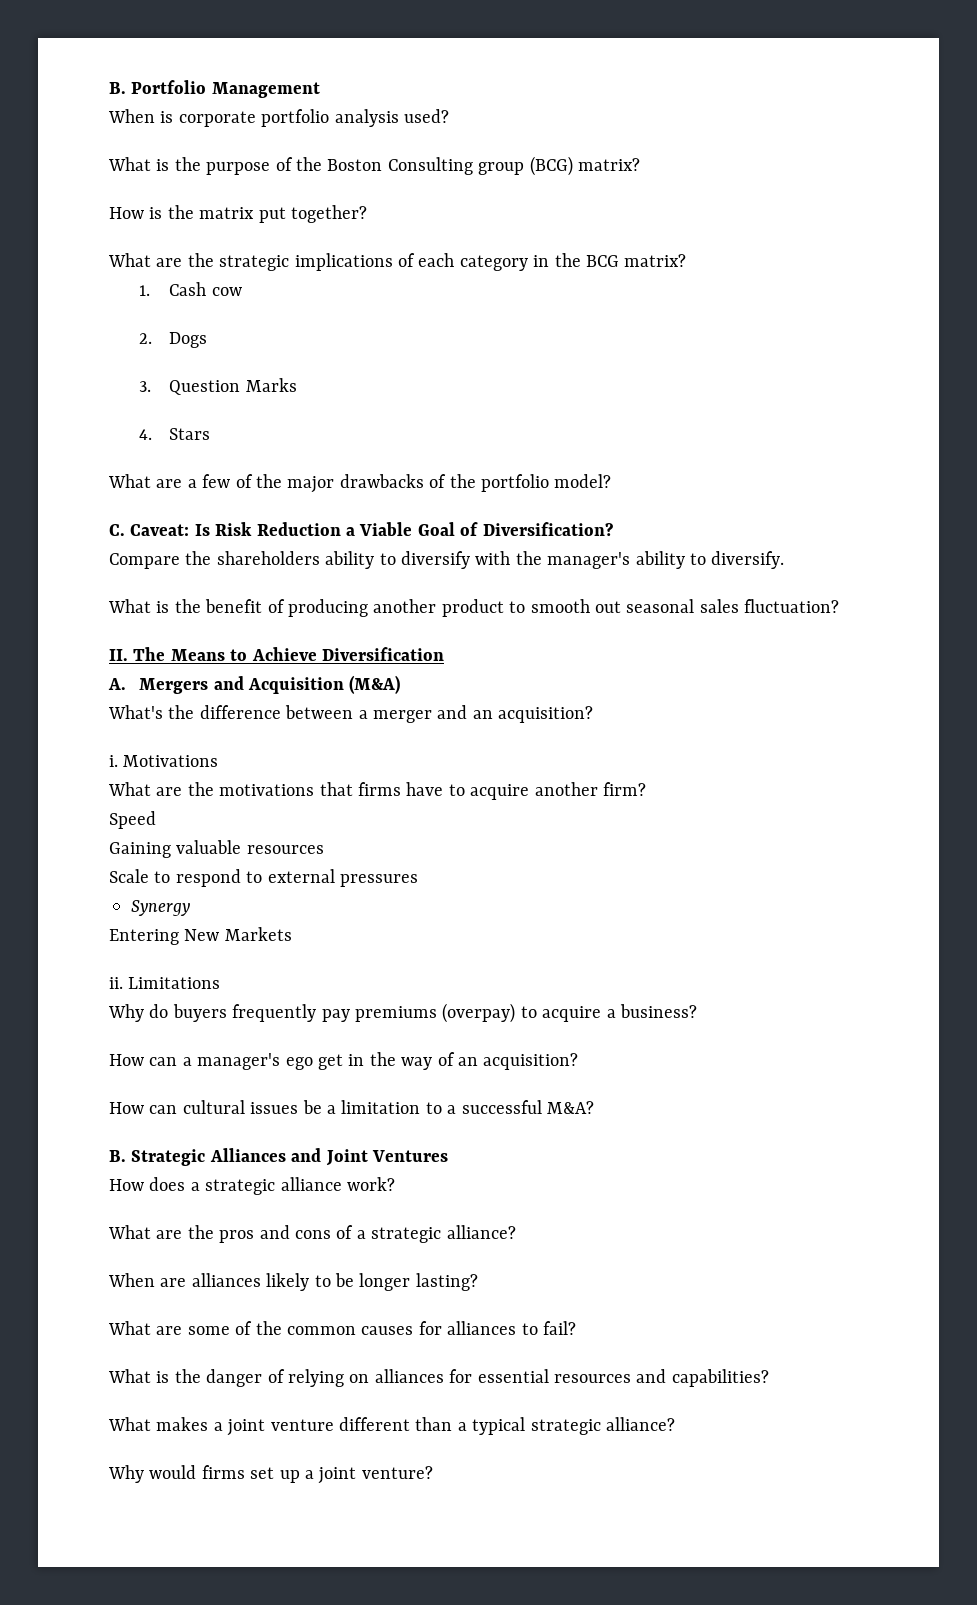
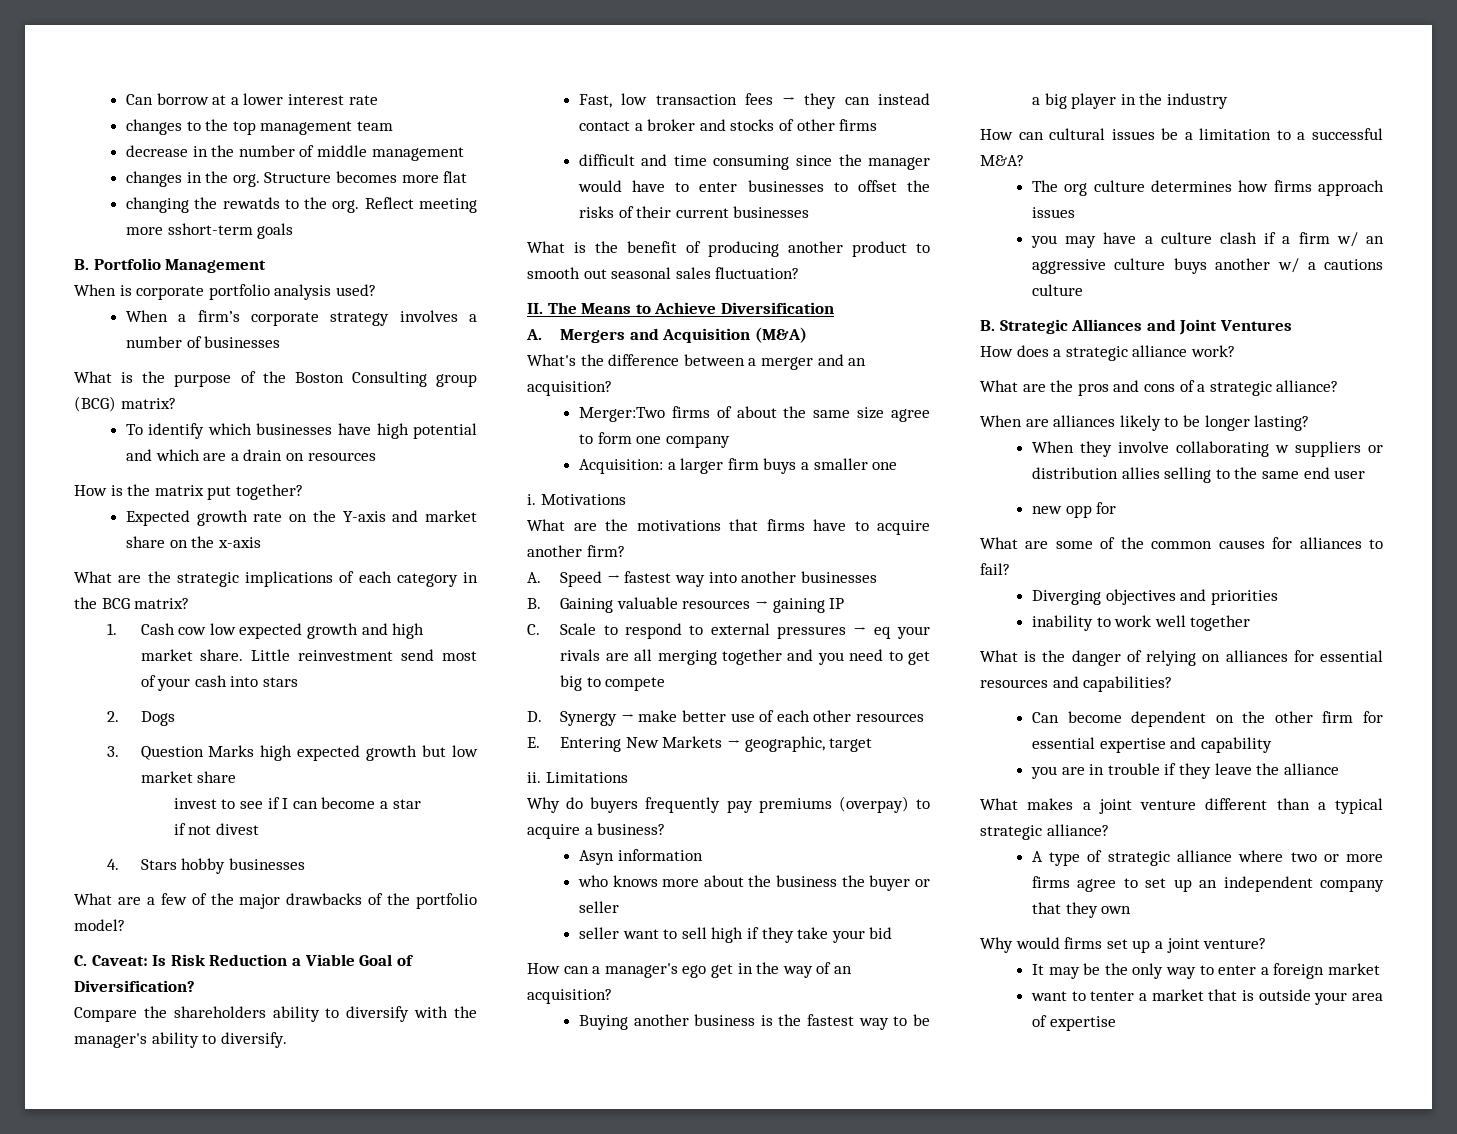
+ Can borrow at a lower interest rate
+ changes to the top management team
+ decrease in the number of middle management
+ changes in the org. Structure becomes more flat
+ changing the rewatds to the org. Reflect meeting more sshort-term goals
+ When a firm’s corporate strategy involves a number of businesses
+ To identify which businesses have high potential and which are a drain on resources
+ Expected growth rate on the Y-axis and market share on the x-axis
- 1. Cash cow
+ 1. Cash cow low expected growth and high market share. Little reinvestment send most of your cash into stars
- 3. Question Marks
+ 3. Question Marks high expected growth but low market share
+ invest to see if I can become a star
+ if not divest
- 4. Stars
+ 4. Stars hobby businesses
+ Fast, low transaction fees → they can instead contact a broker and stocks of other firms
+ difficult and time consuming since the manager would have to enter businesses to offset the risks of their current businesses
+ Merger:Two firms of about the same size agree to form one company
+ Acquisition: a larger firm buys a smaller one
- Speed
- Gaining valuable resources
- Scale to respond to external pressures
- Synergy
- Entering New Markets
+ A. Speed → fastest way into another businesses
+ B. Gaining valuable resources → gaining IP
+ C. Scale to respond to external pressures → eq your rivals are all merging together and you need to get big to compete
+ D. Synergy → make better use of each other resources
+ E. Entering New Markets → geographic, target
+ Asyn information
+ who knows more about the business the buyer or seller
+ seller want to sell high if they take your bid
+ Buying another business is the fastest way to be a big player in the industry
+ The org culture determines how firms approach issues
+ you may have a culture clash if a firm w/ an aggressive culture buys another w/ a cautions culture
+ When they involve collaborating w suppliers or distribution allies selling to the same end user
+ new opp for
+ Diverging objectives and priorities
+ inability to work well together
+ Can become dependent on the other firm for essential expertise and capability
+ you are in trouble if they leave the alliance
+ A type of strategic alliance where two or more firms agree to set up an independent company that they own
+ It may be the only way to enter a foreign market
+ want to tenter a market that is outside your area of expertise

